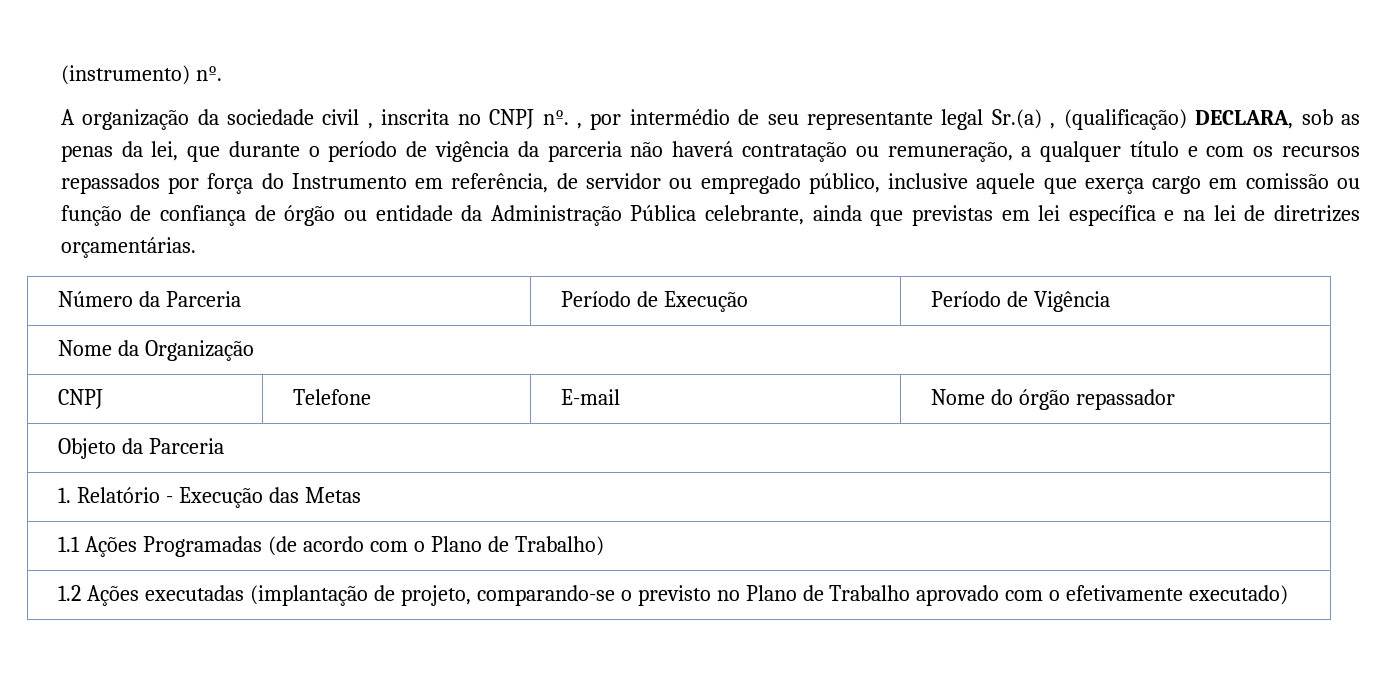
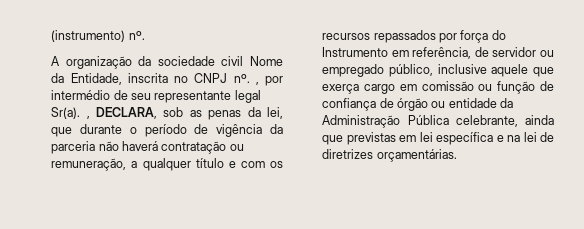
- A organização da sociedade civil , inscrita no CNPJ nº. , por intermédio de seu representante legal Sr.(a) , (qualificação) DECLARA, sob as penas da lei, que durante o período de vigência da parceria não haverá contratação ou remuneração, a qualquer título e com os recursos repassados por força do Instrumento em referência, de servidor ou empregado público, inclusive aquele que exerça cargo em comissão ou função de confiança de órgão ou entidade da Administração Pública celebrante, ainda que previstas em lei específica e na lei de diretrizes orçamentárias.
+ A organização da sociedade civil Nome da Entidade, inscrita no CNPJ nº. , por intermédio de seu representante legal Sr(a). , DECLARA, sob as penas da lei, que durante o período de vigência da parceria não haverá contratação ou remuneração, a qualquer título e com os recursos repassados por força do Instrumento em referência, de servidor ou empregado público, inclusive aquele que exerça cargo em comissão ou função de confiança de órgão ou entidade da Administração Pública celebrante, ainda que previstas em lei específica e na lei de diretrizes orçamentárias.
- Número da Parceria | Período de Execução | Período de Vigência
- Nome da Organização
- CNPJ | Telefone | E-mail | Nome do órgão repassador
- Objeto da Parceria
- 1. Relatório - Execução das Metas
- 1.1 Ações Programadas (de acordo com o Plano de Trabalho)
- 1.2 Ações executadas (implantação de projeto, comparando-se o previsto no Plano de Trabalho aprovado com o efetivamente executado)

